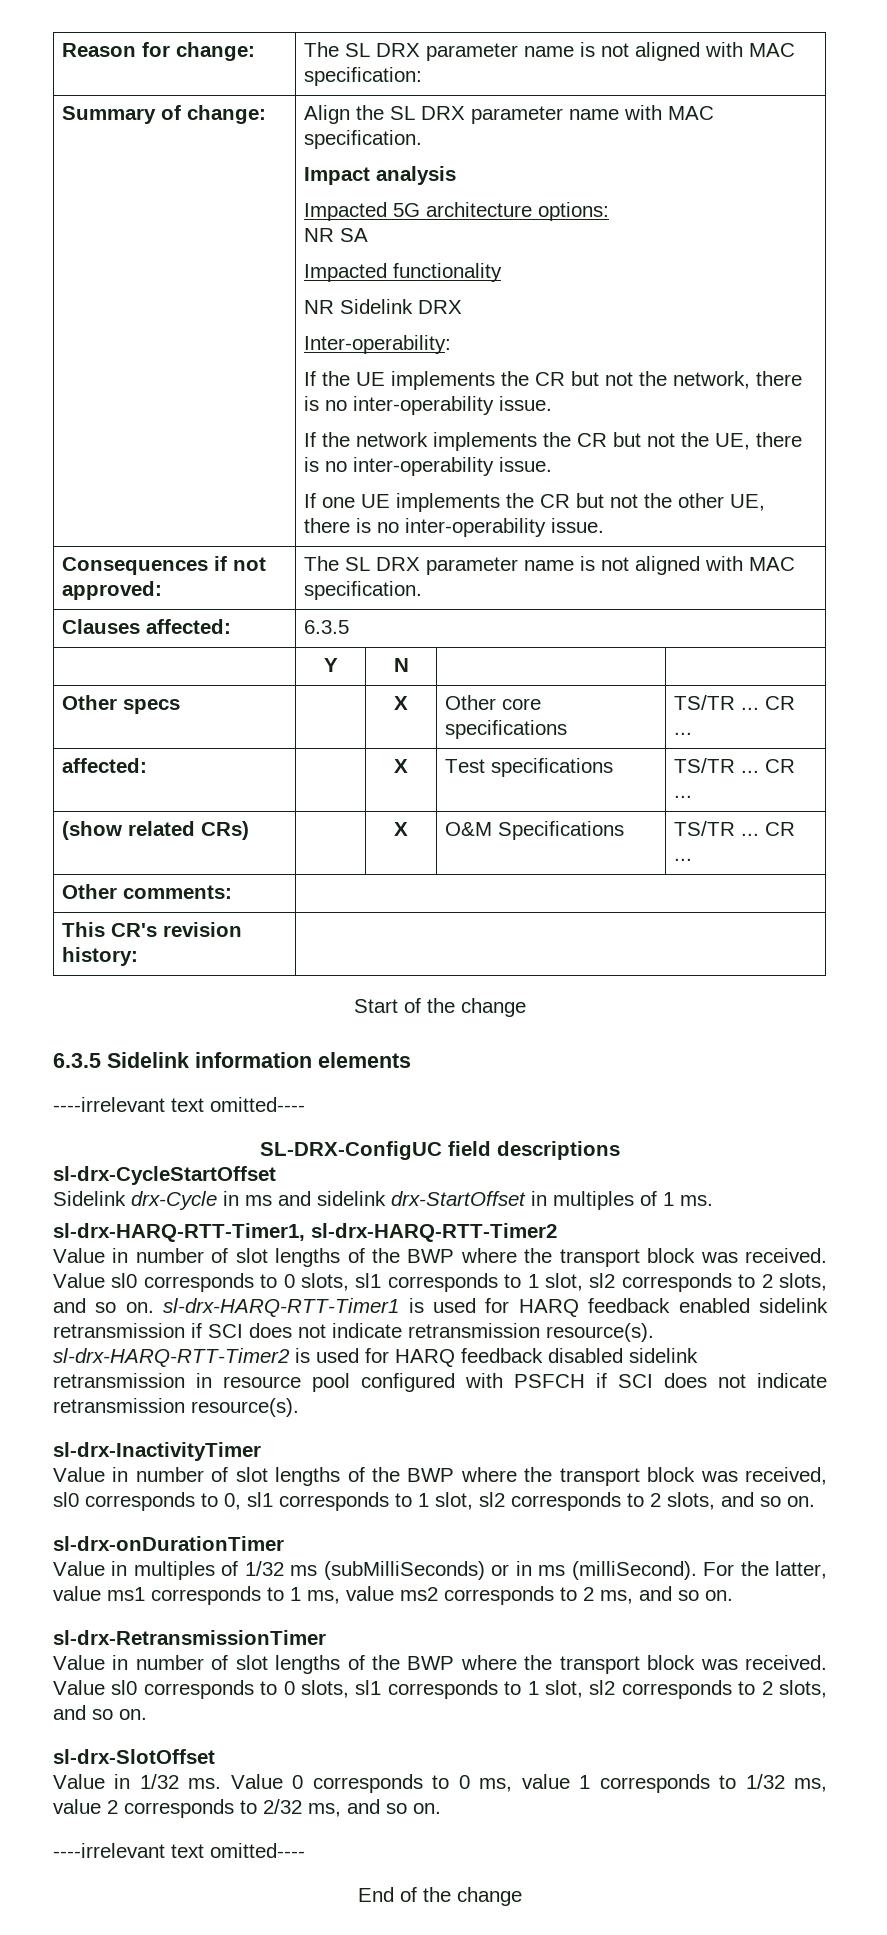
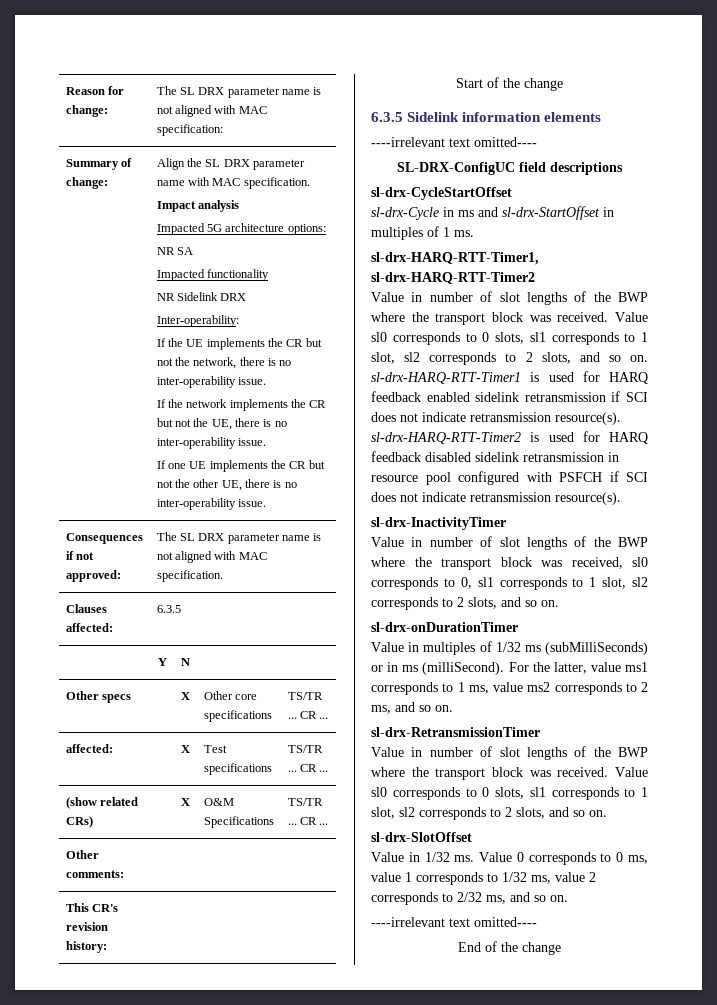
- Sidelink drx-Cycle in ms and sidelink drx-StartOffset in multiples of 1 ms.
+ sl-drx-Cycle in ms and sl-drx-StartOffset in multiples of 1 ms.

